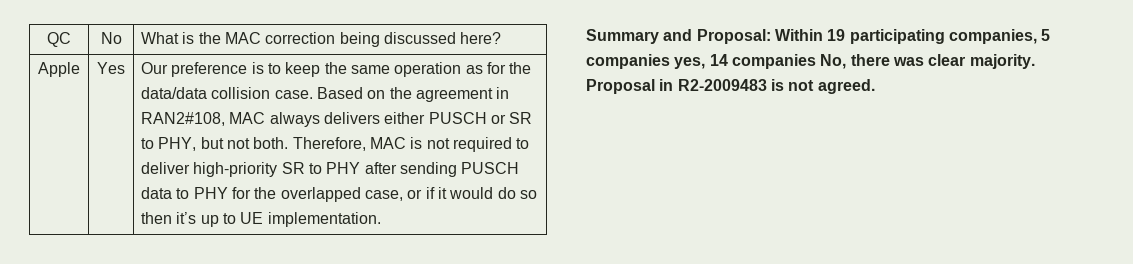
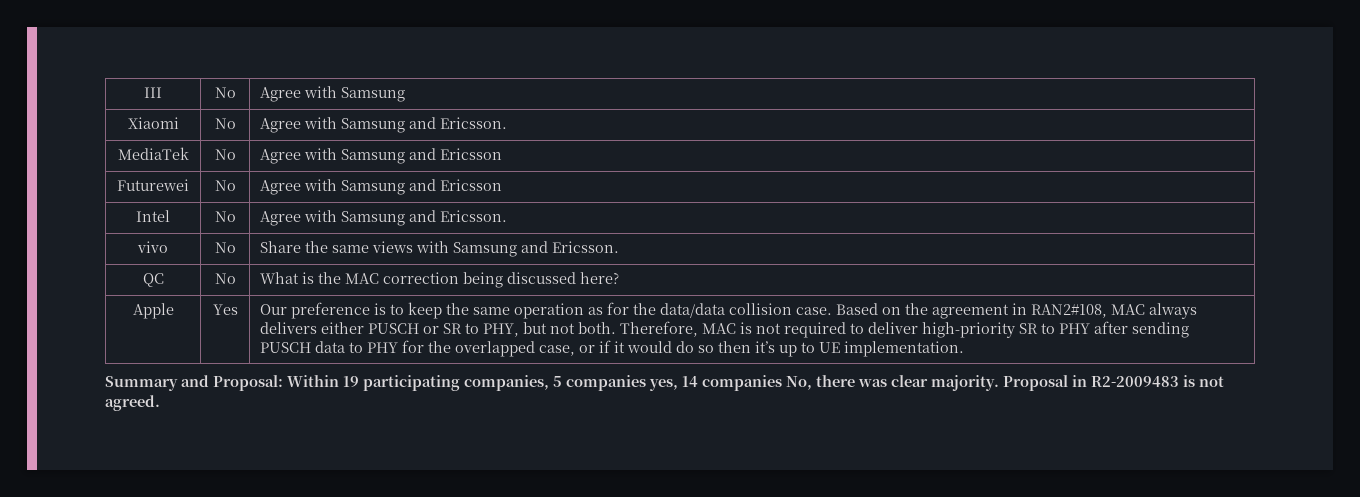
+ III | No | Agree with Samsung
+ Xiaomi | No | Agree with Samsung and Ericsson.
+ MediaTek | No | Agree with Samsung and Ericsson
+ Futurewei | No | Agree with Samsung and Ericsson
+ Intel | No | Agree with Samsung and Ericsson.
+ vivo | No | Share the same views with Samsung and Ericsson.

